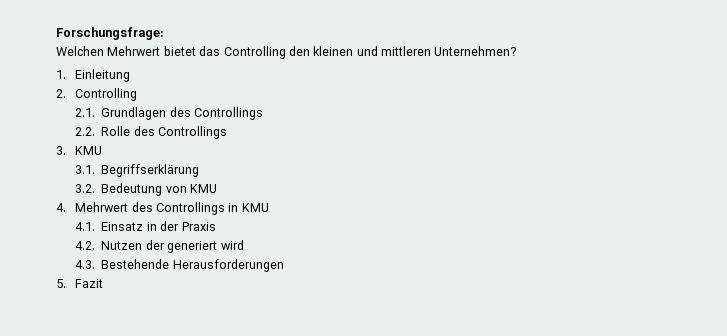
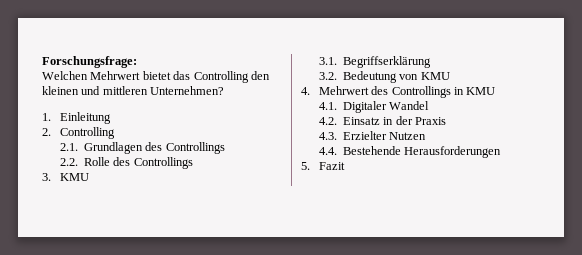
- 4.1. Einsatz in der Praxis
+ 4.1. Digitaler Wandel
+ 4.2. Einsatz in der Praxis
- 4.2. Nutzen der generiert wird
- 4.3. Bestehende Herausforderungen
+ 4.3. Erzielter Nutzen
+ 4.4. Bestehende Herausforderungen

